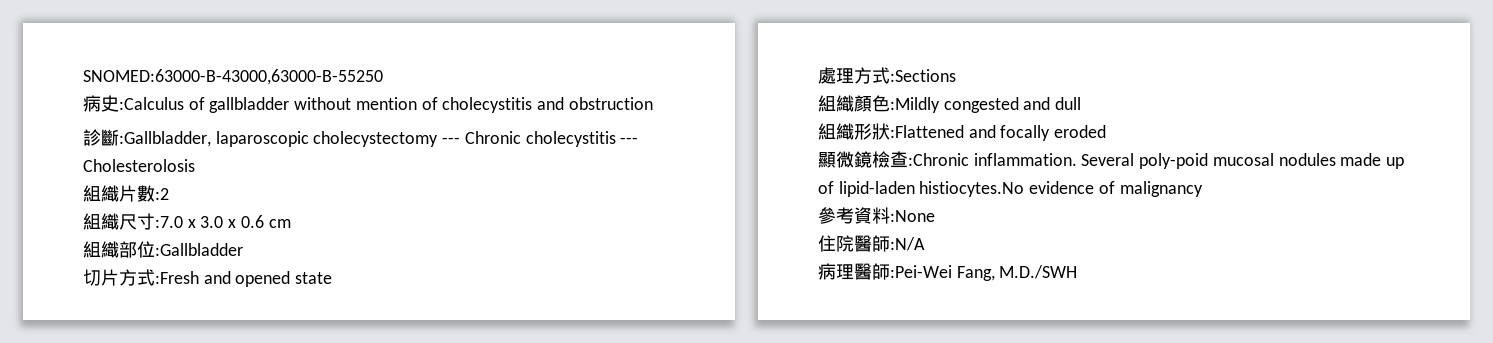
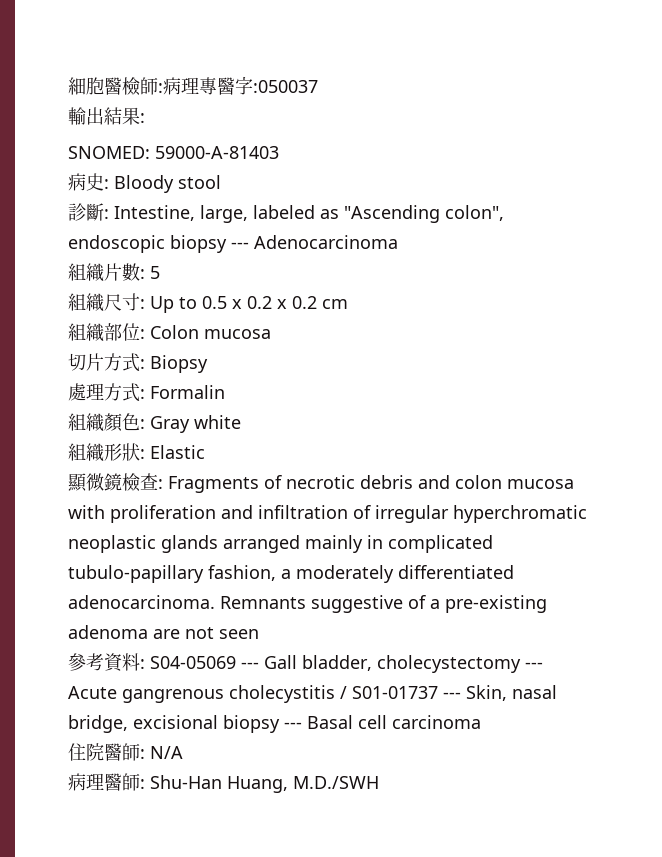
- SNOMED:63000-B-43000,63000-B-55250
- 病史:Calculus of gallbladder without mention of cholecystitis and obstruction
- 診斷:Gallbladder, laparoscopic cholecystectomy --- Chronic cholecystitis --- Cholesterolosis
+ 細胞醫檢師:病理專醫字:050037
+ 輸出結果:
+ SNOMED: 59000-A-81403
+ 病史: Bloody stool
+ 診斷: Intestine, large, labeled as "Ascending colon", endoscopic biopsy --- Adenocarcinoma
- 組織片數:2
+ 組織片數: 5
- 組織尺寸:7.0 x 3.0 x 0.6 cm
+ 組織尺寸: Up to 0.5 x 0.2 x 0.2 cm
- 組織部位:Gallbladder
+ 組織部位: Colon mucosa
- 切片方式:Fresh and opened state
+ 切片方式: Biopsy
- 處理方式:Sections
+ 處理方式: Formalin
- 組織顏色:Mildly congested and dull
- 組織形狀:Flattened and focally eroded
- 顯微鏡檢查:Chronic inflammation. Several poly-poid mucosal nodules made up of lipid-laden histiocytes.No evidence of malignancy
- 參考資料:None
+ 組織顏色: Gray white
+ 組織形狀: Elastic
+ 顯微鏡檢查: Fragments of necrotic debris and colon mucosa with proliferation and infiltration of irregular hyperchromatic neoplastic glands arranged mainly in complicated tubulo-papillary fashion, a moderately differentiated adenocarcinoma. Remnants suggestive of a pre-existing adenoma are not seen
+ 參考資料: S04-05069 --- Gall bladder, cholecystectomy --- Acute gangrenous cholecystitis / S01-01737 --- Skin, nasal bridge, excisional biopsy --- Basal cell carcinoma
- 住院醫師:N/A
+ 住院醫師: N/A
- 病理醫師:Pei-Wei Fang, M.D./SWH
+ 病理醫師: Shu-Han Huang, M.D./SWH

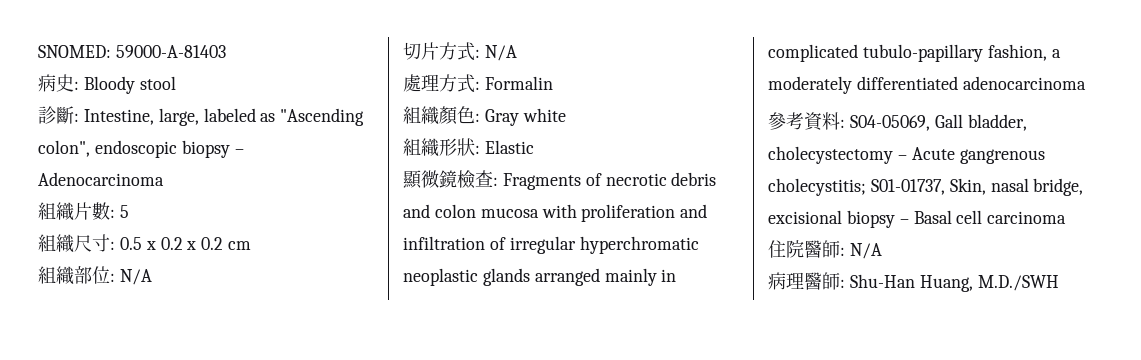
- 細胞醫檢師:病理專醫字:050037
- 輸出結果:
- 診斷: Intestine, large, labeled as "Ascending colon", endoscopic biopsy --- Adenocarcinoma
+ 診斷: Intestine, large, labeled as "Ascending colon", endoscopic biopsy – Adenocarcinoma
- 組織尺寸: Up to 0.5 x 0.2 x 0.2 cm
+ 組織尺寸: 0.5 x 0.2 x 0.2 cm
- 組織部位: Colon mucosa
+ 組織部位: N/A
- 切片方式: Biopsy
+ 切片方式: N/A
- 顯微鏡檢查: Fragments of necrotic debris and colon mucosa with proliferation and infiltration of irregular hyperchromatic neoplastic glands arranged mainly in complicated tubulo-papillary fashion, a moderately differentiated adenocarcinoma. Remnants suggestive of a pre-existing adenoma are not seen
+ 顯微鏡檢查: Fragments of necrotic debris and colon mucosa with proliferation and infiltration of irregular hyperchromatic neoplastic glands arranged mainly in complicated tubulo-papillary fashion, a moderately differentiated adenocarcinoma
- 參考資料: S04-05069 --- Gall bladder, cholecystectomy --- Acute gangrenous cholecystitis / S01-01737 --- Skin, nasal bridge, excisional biopsy --- Basal cell carcinoma
+ 參考資料: S04-05069, Gall bladder, cholecystectomy – Acute gangrenous cholecystitis; S01-01737, Skin, nasal bridge, excisional biopsy – Basal cell carcinoma

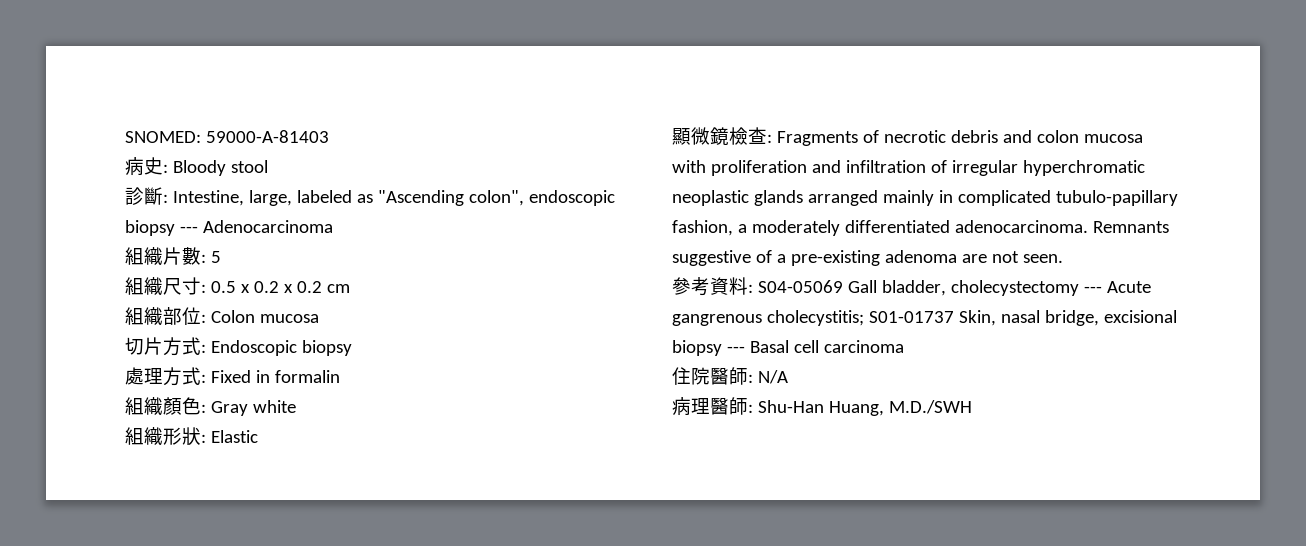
- 診斷: Intestine, large, labeled as "Ascending colon", endoscopic biopsy – Adenocarcinoma
+ 診斷: Intestine, large, labeled as "Ascending colon", endoscopic biopsy --- Adenocarcinoma
- 組織部位: N/A
+ 組織部位: Colon mucosa
- 切片方式: N/A
+ 切片方式: Endoscopic biopsy
- 處理方式: Formalin
+ 處理方式: Fixed in formalin
- 顯微鏡檢查: Fragments of necrotic debris and colon mucosa with proliferation and infiltration of irregular hyperchromatic neoplastic glands arranged mainly in complicated tubulo-papillary fashion, a moderately differentiated adenocarcinoma
+ 顯微鏡檢查: Fragments of necrotic debris and colon mucosa with proliferation and infiltration of irregular hyperchromatic neoplastic glands arranged mainly in complicated tubulo-papillary fashion, a moderately differentiated adenocarcinoma. Remnants suggestive of a pre-existing adenoma are not seen.
- 參考資料: S04-05069, Gall bladder, cholecystectomy – Acute gangrenous cholecystitis; S01-01737, Skin, nasal bridge, excisional biopsy – Basal cell carcinoma
+ 參考資料: S04-05069 Gall bladder, cholecystectomy --- Acute gangrenous cholecystitis; S01-01737 Skin, nasal bridge, excisional biopsy --- Basal cell carcinoma

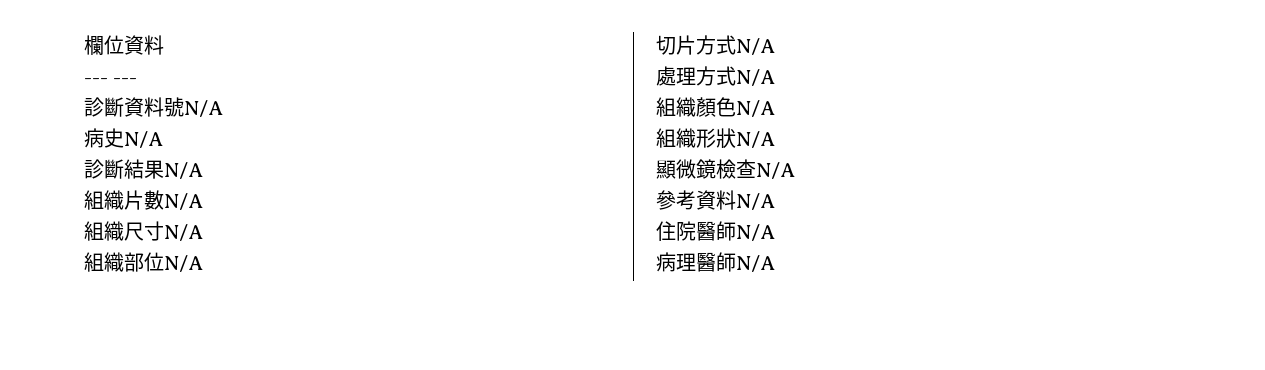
- SNOMED: 59000-A-81403
- 病史: Bloody stool
- 診斷: Intestine, large, labeled as "Ascending colon", endoscopic biopsy --- Adenocarcinoma
+ 欄位資料
+ --- ---
+ 診斷資料號N/A
+ 病史N/A
+ 診斷結果N/A
- 組織片數: 5
+ 組織片數N/A
- 組織尺寸: 0.5 x 0.2 x 0.2 cm
+ 組織尺寸N/A
- 組織部位: Colon mucosa
+ 組織部位N/A
- 切片方式: Endoscopic biopsy
+ 切片方式N/A
- 處理方式: Fixed in formalin
+ 處理方式N/A
- 組織顏色: Gray white
+ 組織顏色N/A
- 組織形狀: Elastic
+ 組織形狀N/A
- 顯微鏡檢查: Fragments of necrotic debris and colon mucosa with proliferation and infiltration of irregular hyperchromatic neoplastic glands arranged mainly in complicated tubulo-papillary fashion, a moderately differentiated adenocarcinoma. Remnants suggestive of a pre-existing adenoma are not seen.
- 參考資料: S04-05069 Gall bladder, cholecystectomy --- Acute gangrenous cholecystitis; S01-01737 Skin, nasal bridge, excisional biopsy --- Basal cell carcinoma
+ 顯微鏡檢查N/A
+ 參考資料N/A
- 住院醫師: N/A
+ 住院醫師N/A
- 病理醫師: Shu-Han Huang, M.D./SWH
+ 病理醫師N/A

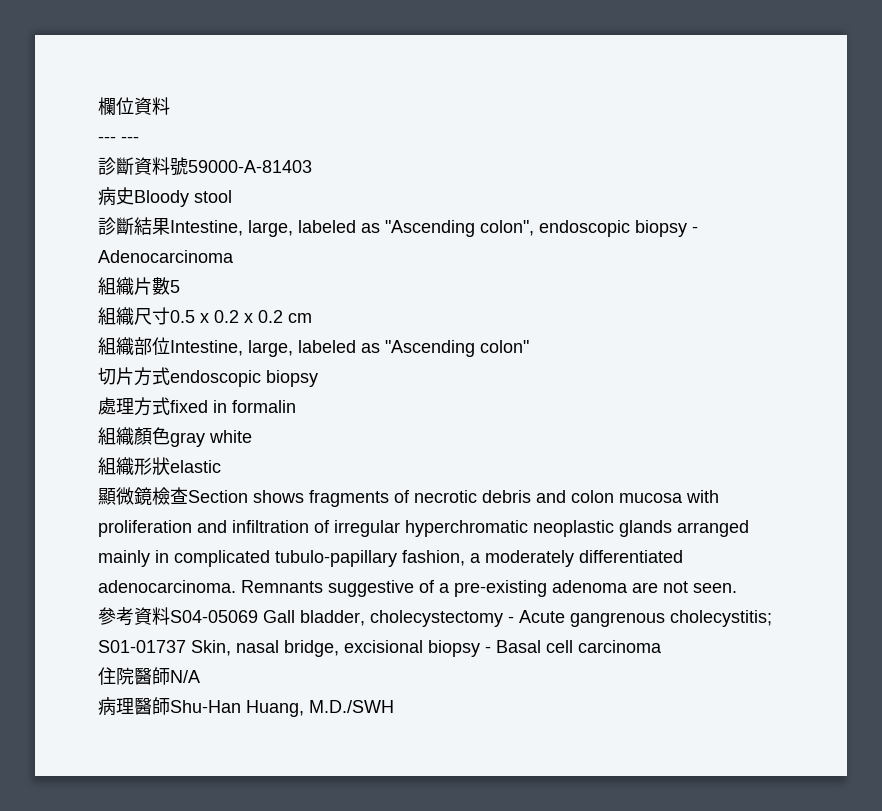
- 診斷資料號N/A
+ 診斷資料號59000-A-81403
- 病史N/A
+ 病史Bloody stool
- 診斷結果N/A
+ 診斷結果Intestine, large, labeled as "Ascending colon", endoscopic biopsy - Adenocarcinoma
- 組織片數N/A
+ 組織片數5
- 組織尺寸N/A
- 組織部位N/A
+ 組織尺寸0.5 x 0.2 x 0.2 cm
+ 組織部位Intestine, large, labeled as "Ascending colon"
- 切片方式N/A
+ 切片方式endoscopic biopsy
- 處理方式N/A
+ 處理方式fixed in formalin
- 組織顏色N/A
+ 組織顏色gray white
- 組織形狀N/A
+ 組織形狀elastic
- 顯微鏡檢查N/A
- 參考資料N/A
+ 顯微鏡檢查Section shows fragments of necrotic debris and colon mucosa with proliferation and infiltration of irregular hyperchromatic neoplastic glands arranged mainly in complicated tubulo-papillary fashion, a moderately differentiated adenocarcinoma. Remnants suggestive of a pre-existing adenoma are not seen.
+ 參考資料S04-05069 Gall bladder, cholecystectomy - Acute gangrenous cholecystitis; S01-01737 Skin, nasal bridge, excisional biopsy - Basal cell carcinoma
- 病理醫師N/A
+ 病理醫師Shu-Han Huang, M.D./SWH

